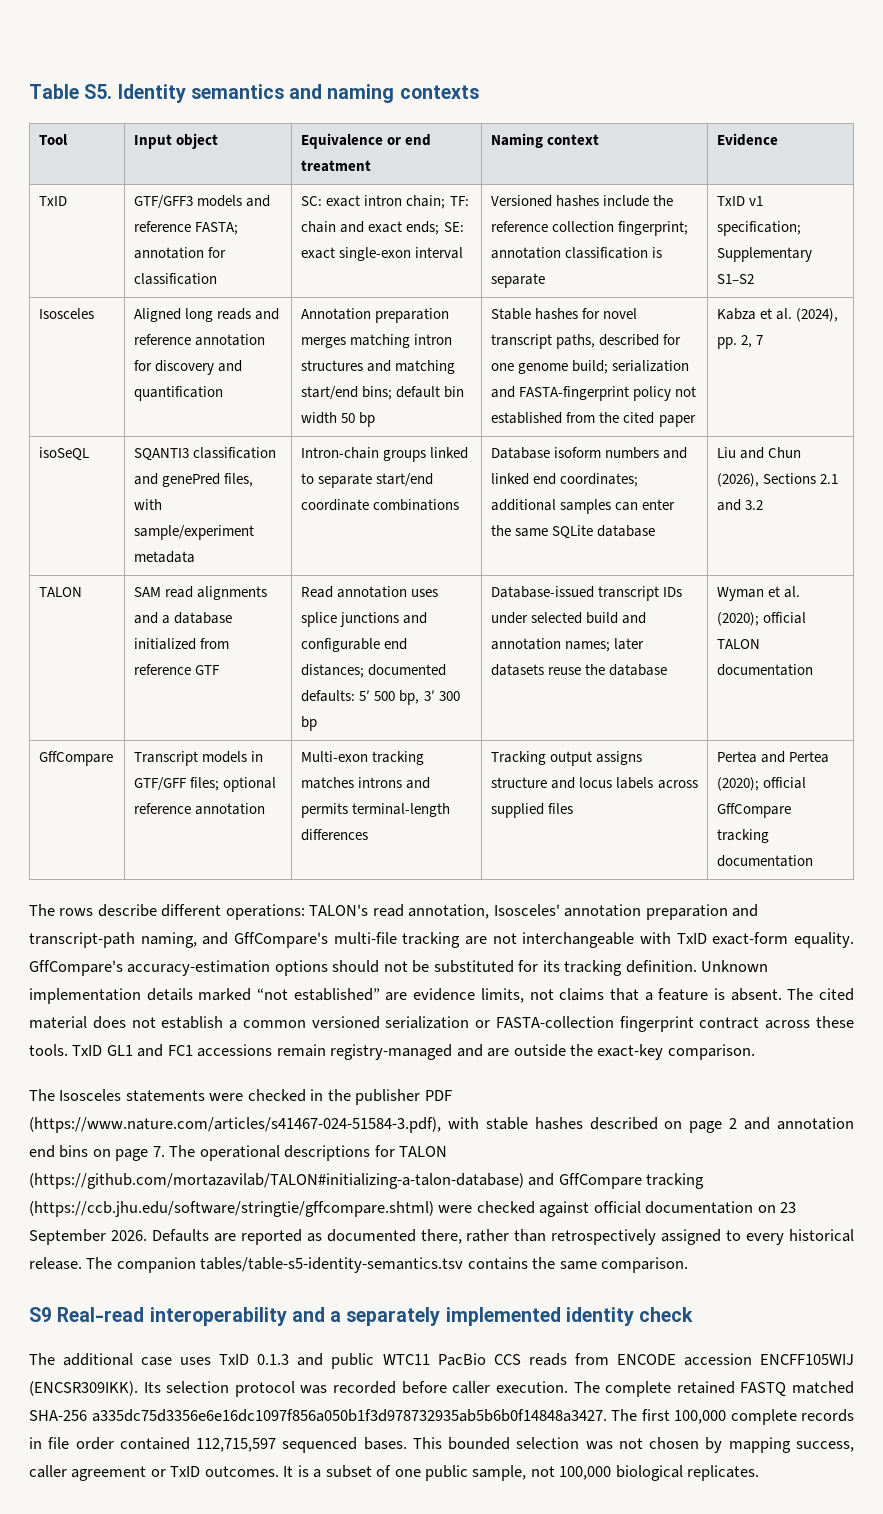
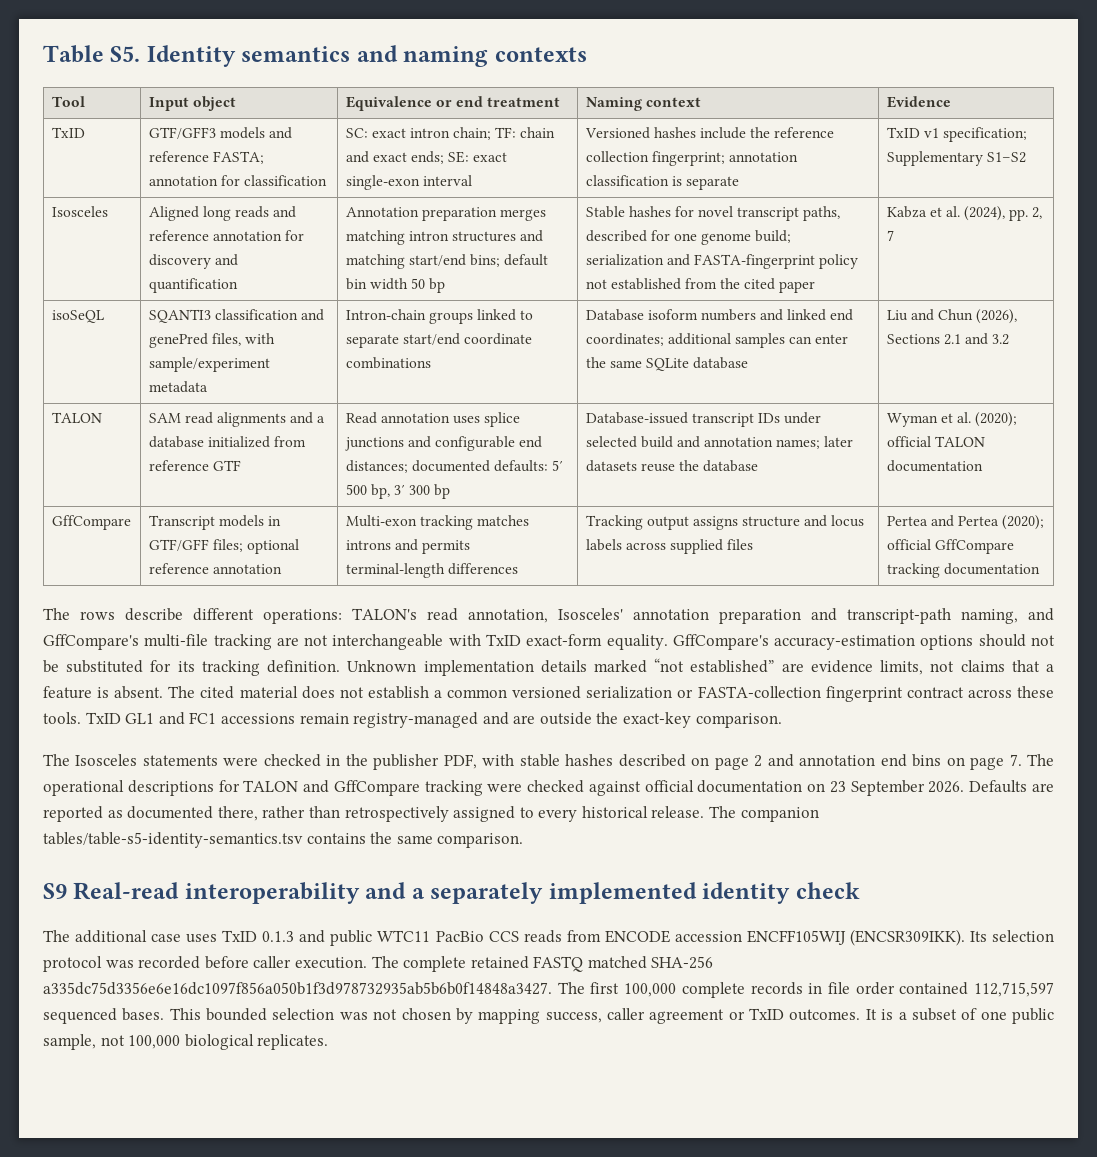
- The Isosceles statements were checked in the publisher PDF (https://www.nature.com/articles/s41467-024-51584-3.pdf), with stable hashes described on page 2 and annotation end bins on page 7. The operational descriptions for TALON (https://github.com/mortazavilab/TALON#initializing-a-talon-database) and GffCompare tracking (https://ccb.jhu.edu/software/stringtie/gffcompare.shtml) were checked against official documentation on 23 September 2026.
+ The Isosceles statements were checked in the publisher PDF, with stable hashes described on page 2 and annotation end bins on page 7. The operational descriptions for TALON and GffCompare tracking were checked against official documentation on 23 September 2026.

